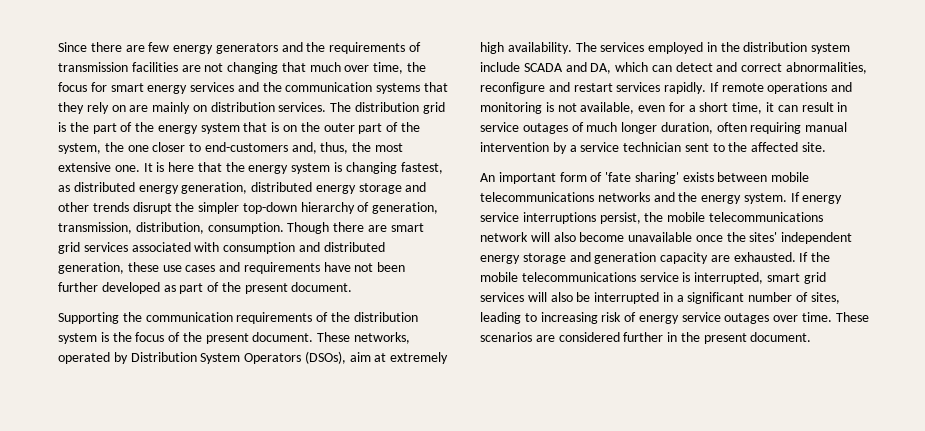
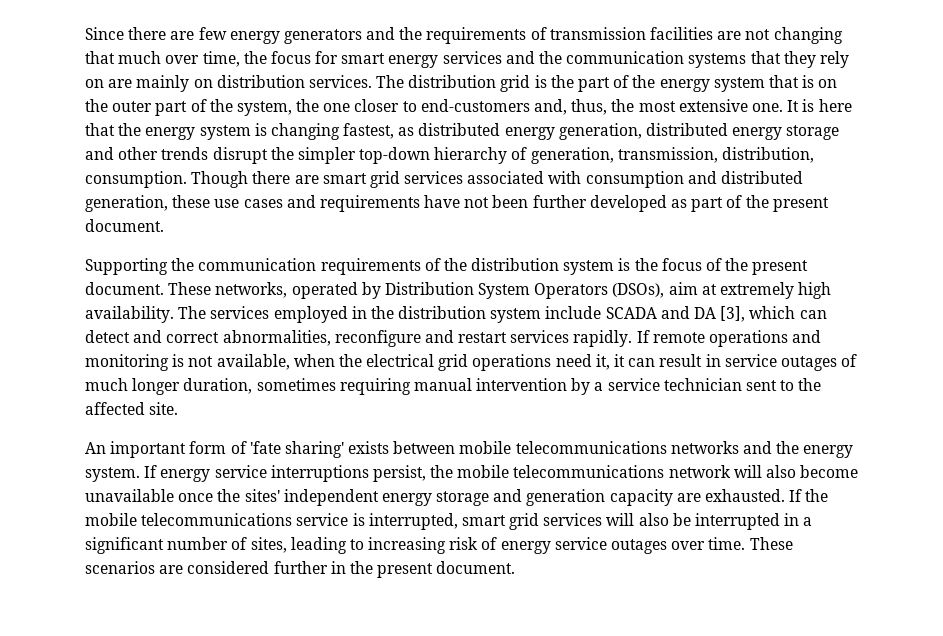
- The services employed in the distribution system include SCADA and DA, which can detect and correct abnormalities, reconfigure and restart services rapidly.
+ The services employed in the distribution system include SCADA and DA [3], which can detect and correct abnormalities, reconfigure and restart services rapidly.
- If remote operations and monitoring is not available, even for a short time, it can result in service outages of much longer duration, often requiring manual intervention by a service technician sent to the affected site.
+ If remote operations and monitoring is not available, when the electrical grid operations need it, it can result in service outages of much longer duration, sometimes requiring manual intervention by a service technician sent to the affected site.

